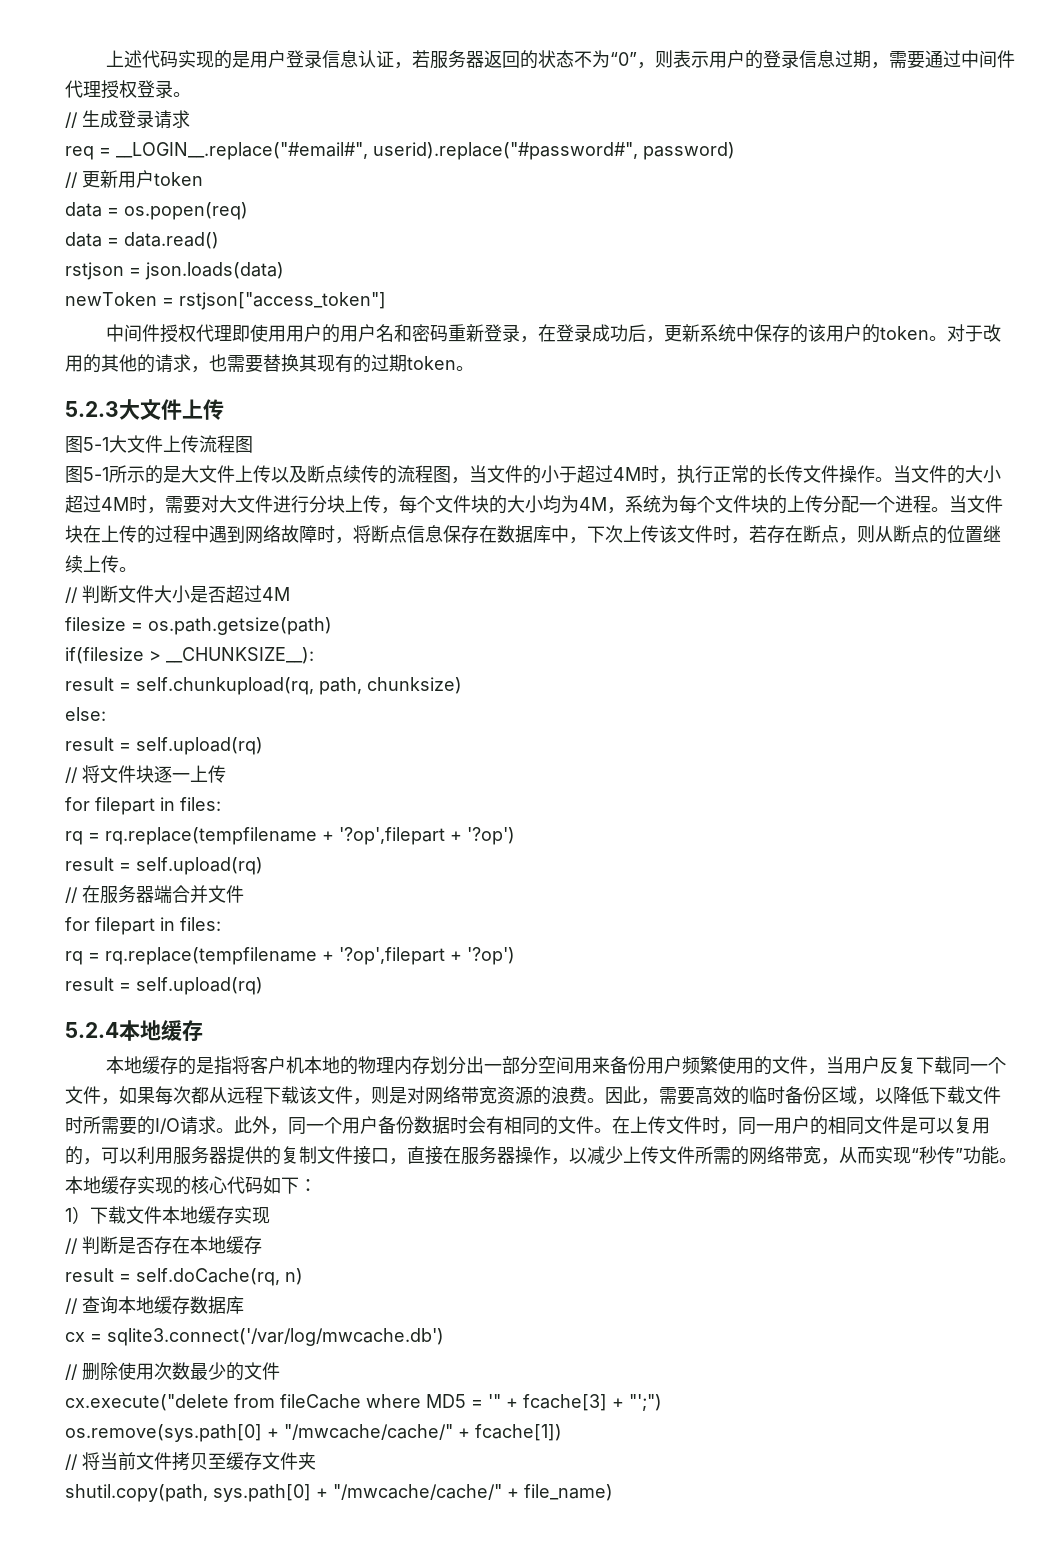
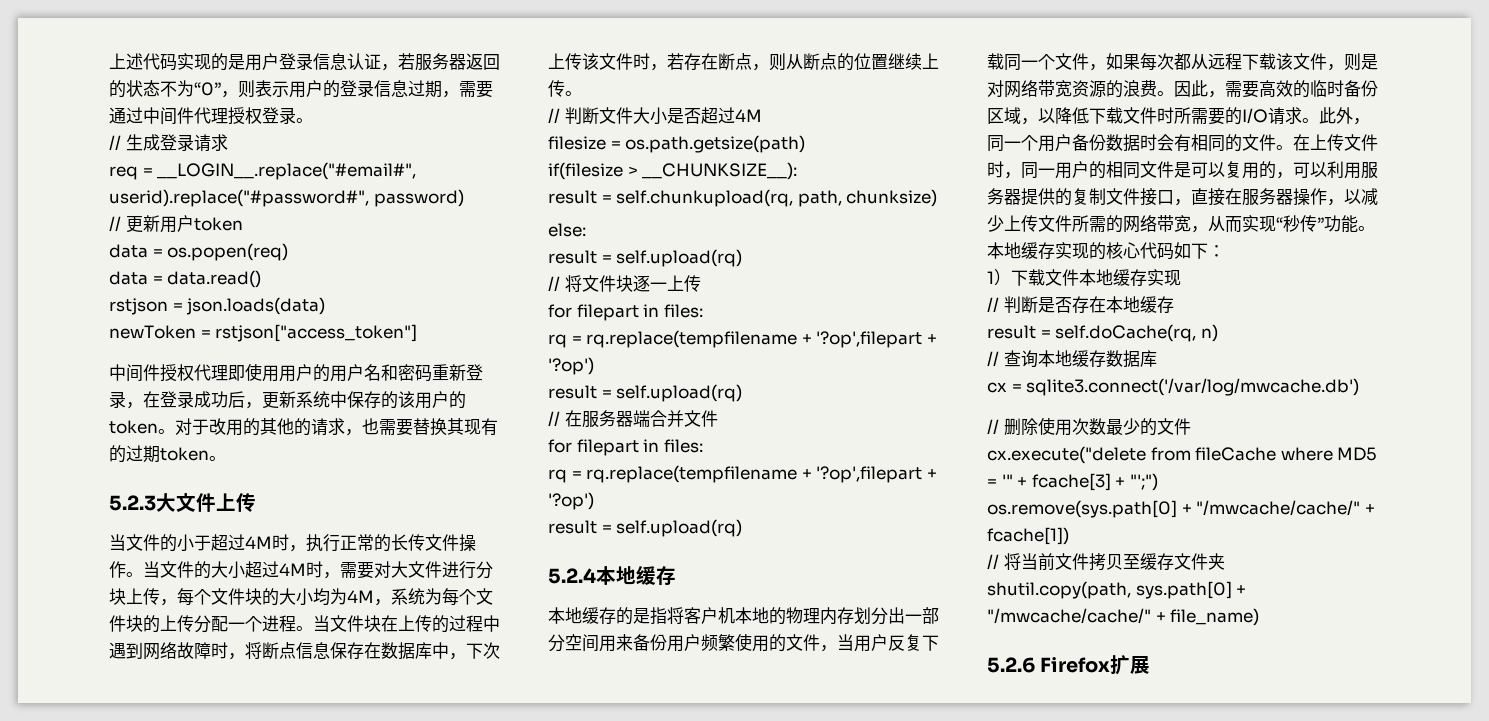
- 图5-1大文件上传流程图
- 图5-1所示的是大文件上传以及断点续传的流程图，当文件的小于超过4M时，执行正常的长传文件操作。
+ 当文件的小于超过4M时，执行正常的长传文件操作。
+ 5.2.6 Firefox扩展

